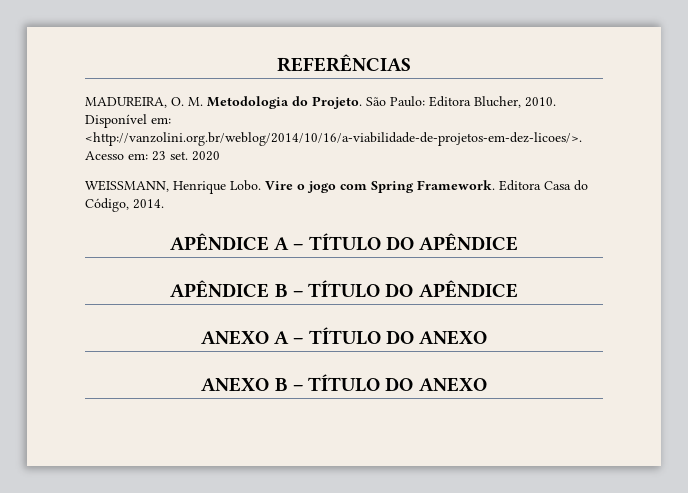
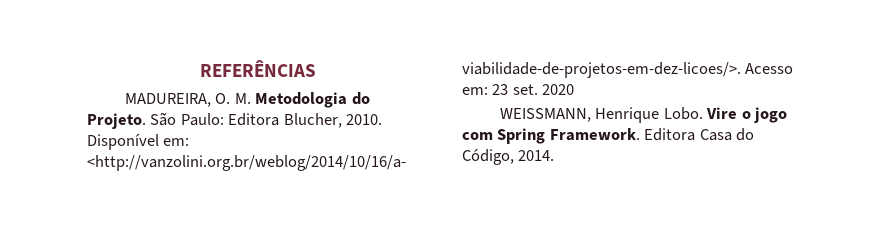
- APÊNDICE A – TÍTULO DO APÊNDICE
- APÊNDICE B – TÍTULO DO APÊNDICE
- ANEXO A – TÍTULO DO ANEXO
- ANEXO B – TÍTULO DO ANEXO

